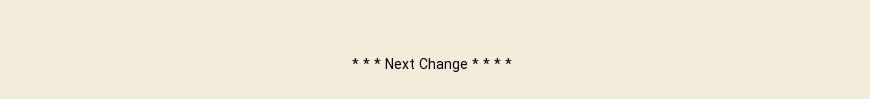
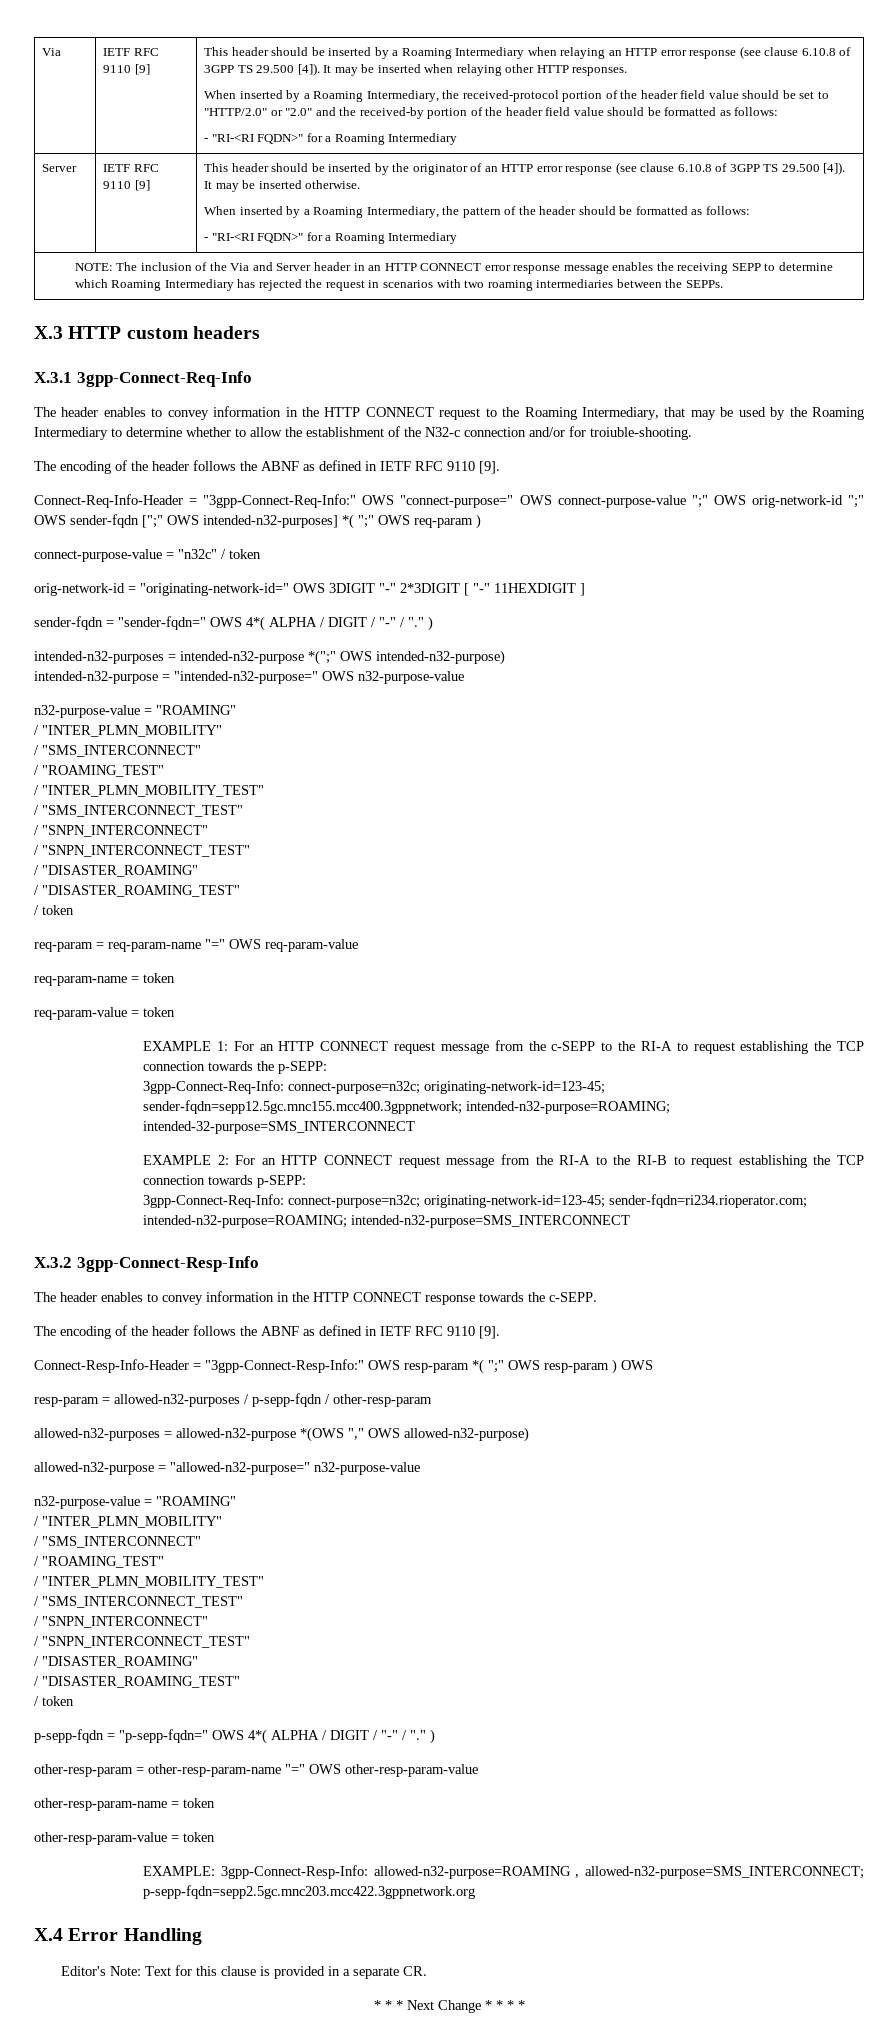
+ Via | IETF RFC 9110 [9] | This header should be inserted by a Roaming Intermediary when relaying an HTTP error response (see clause 6.10.8 of 3GPP TS 29.500 [4]). It may be inserted when relaying other HTTP responses.
+ When inserted by a Roaming Intermediary, the received-protocol portion of the header field value should be set to "HTTP/2.0" or "2.0" and the received-by portion of the header field value should be formatted as follows:
+ - "RI-<RI FQDN>" for a Roaming Intermediary
+ Server | IETF RFC 9110 [9] | This header should be inserted by the originator of an HTTP error response (see clause 6.10.8 of 3GPP TS 29.500 [4]). It may be inserted otherwise.
+ When inserted by a Roaming Intermediary, the pattern of the header should be formatted as follows:
+ - "RI-<RI FQDN>" for a Roaming Intermediary
+ NOTE: The inclusion of the Via and Server header in an HTTP CONNECT error response message enables the receiving SEPP to determine which Roaming Intermediary has rejected the request in scenarios with two roaming intermediaries between the SEPPs.
+ X.3 HTTP custom headers
+ X.3.1 3gpp-Connect-Req-Info
+ The header enables to convey information in the HTTP CONNECT request to the Roaming Intermediary, that may be used by the Roaming Intermediary to determine whether to allow the establishment of the N32-c connection and/or for troiuble-shooting.
+ The encoding of the header follows the ABNF as defined in IETF RFC 9110 [9].
+ Connect-Req-Info-Header = "3gpp-Connect-Req-Info:" OWS "connect-purpose=" OWS connect-purpose-value ";" OWS orig-network-id ";" OWS sender-fqdn [";" OWS intended-n32-purposes] *( ";" OWS req-param )
+ connect-purpose-value = "n32c" / token
+ orig-network-id = "originating-network-id=" OWS 3DIGIT "-" 2*3DIGIT [ "-" 11HEXDIGIT ]
+ sender-fqdn = "sender-fqdn=" OWS 4*( ALPHA / DIGIT / "-" / "." )
+ intended-n32-purposes = intended-n32-purpose *(";" OWS intended-n32-purpose)
+ intended-n32-purpose = "intended-n32-purpose=" OWS n32-purpose-value
+ n32-purpose-value = "ROAMING"
+ / "INTER_PLMN_MOBILITY"
+ / "SMS_INTERCONNECT"
+ / "ROAMING_TEST"
+ / "INTER_PLMN_MOBILITY_TEST"
+ / "SMS_INTERCONNECT_TEST"
+ / "SNPN_INTERCONNECT"
+ / "SNPN_INTERCONNECT_TEST"
+ / "DISASTER_ROAMING"
+ / "DISASTER_ROAMING_TEST"
+ / token
+ req-param = req-param-name "=" OWS req-param-value
+ req-param-name = token
+ req-param-value = token
+ EXAMPLE 1: For an HTTP CONNECT request message from the c-SEPP to the RI-A to request establishing the TCP connection towards the p-SEPP:
+ 3gpp-Connect-Req-Info: connect-purpose=n32c; originating-network-id=123-45; sender-fqdn=sepp12.5gc.mnc155.mcc400.3gppnetwork; intended-n32-purpose=ROAMING; intended-32-purpose=SMS_INTERCONNECT
+ EXAMPLE 2: For an HTTP CONNECT request message from the RI-A to the RI-B to request establishing the TCP connection towards p-SEPP:
+ 3gpp-Connect-Req-Info: connect-purpose=n32c; originating-network-id=123-45; sender-fqdn=ri234.rioperator.com; intended-n32-purpose=ROAMING; intended-n32-purpose=SMS_INTERCONNECT
+ X.3.2 3gpp-Connect-Resp-Info
+ The header enables to convey information in the HTTP CONNECT response towards the c-SEPP.
+ The encoding of the header follows the ABNF as defined in IETF RFC 9110 [9].
+ Connect-Resp-Info-Header = "3gpp-Connect-Resp-Info:" OWS resp-param *( ";" OWS resp-param ) OWS
+ resp-param = allowed-n32-purposes / p-sepp-fqdn / other-resp-param
+ allowed-n32-purposes = allowed-n32-purpose *(OWS "," OWS allowed-n32-purpose)
+ allowed-n32-purpose = "allowed-n32-purpose=" n32-purpose-value
+ n32-purpose-value = "ROAMING"
+ / "INTER_PLMN_MOBILITY"
+ / "SMS_INTERCONNECT"
+ / "ROAMING_TEST"
+ / "INTER_PLMN_MOBILITY_TEST"
+ / "SMS_INTERCONNECT_TEST"
+ / "SNPN_INTERCONNECT"
+ / "SNPN_INTERCONNECT_TEST"
+ / "DISASTER_ROAMING"
+ / "DISASTER_ROAMING_TEST"
+ / token
+ p-sepp-fqdn = "p-sepp-fqdn=" OWS 4*( ALPHA / DIGIT / "-" / "." )
+ other-resp-param = other-resp-param-name "=" OWS other-resp-param-value
+ other-resp-param-name = token
+ other-resp-param-value = token
+ EXAMPLE: 3gpp-Connect-Resp-Info: allowed-n32-purpose=ROAMING , allowed-n32-purpose=SMS_INTERCONNECT; p-sepp-fqdn=sepp2.5gc.mnc203.mcc422.3gppnetwork.org
+ X.4 Error Handling
+ Editor's Note: Text for this clause is provided in a separate CR.

